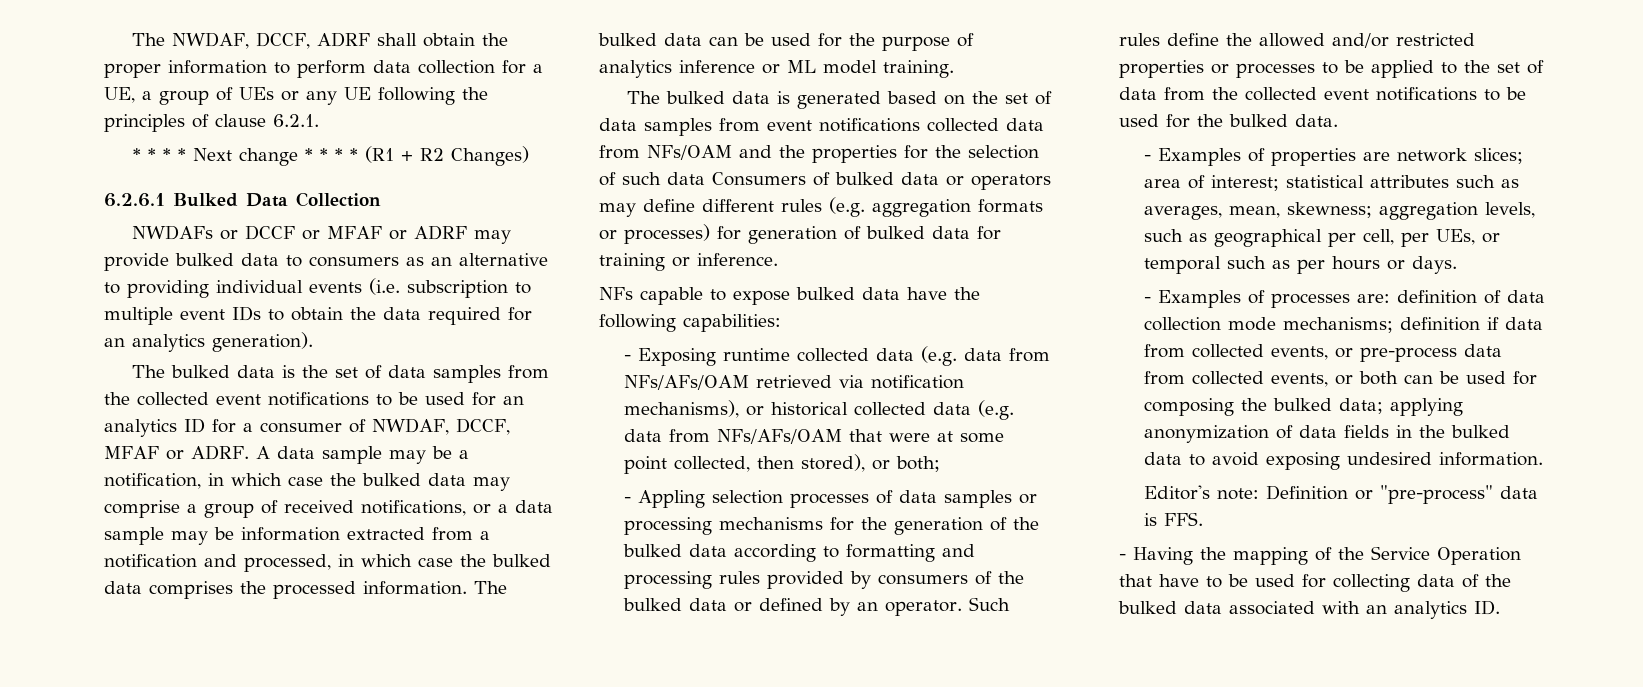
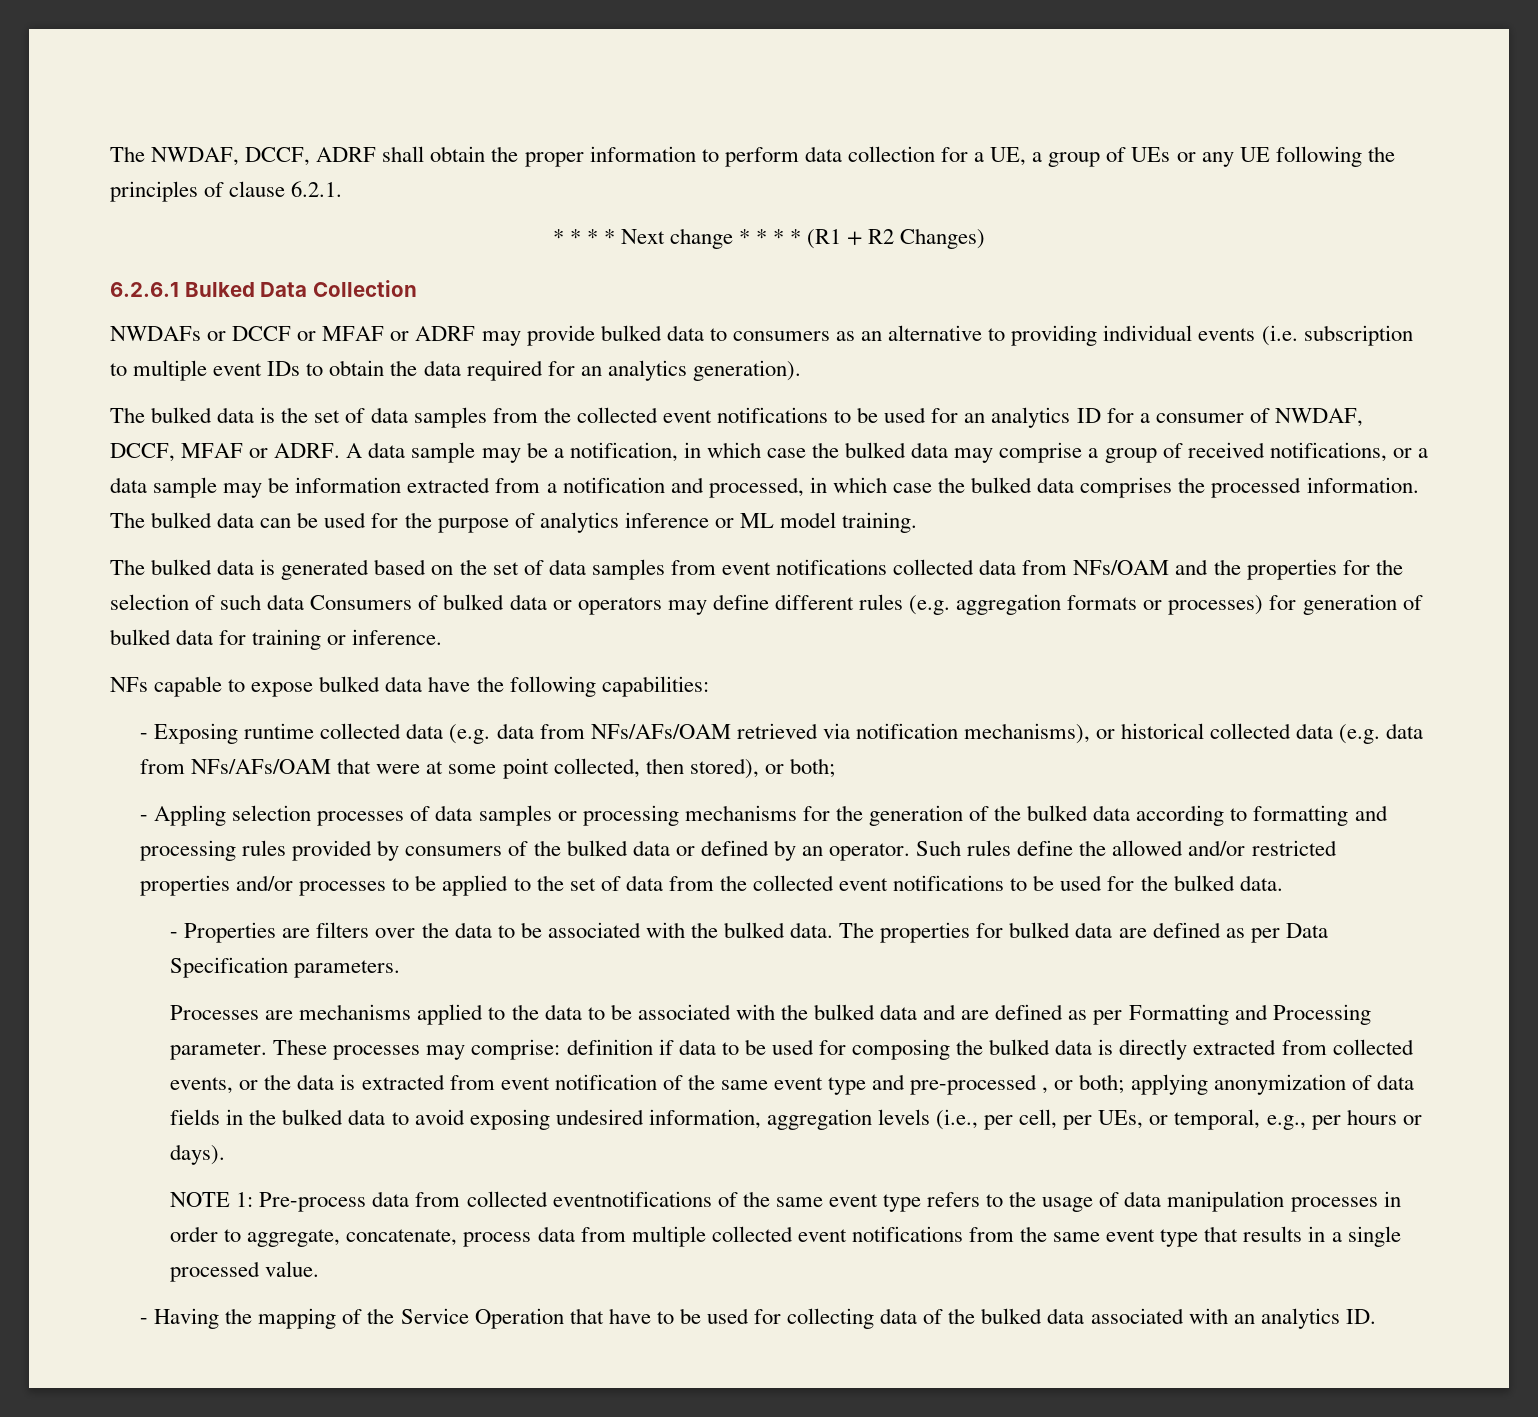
- Such rules define the allowed and/or restricted properties or processes to be applied to the set of data from the collected event notifications to be used for the bulked data.
+ Such rules define the allowed and/or restricted properties and/or processes to be applied to the set of data from the collected event notifications to be used for the bulked data.
- - Examples of properties are network slices; area of interest; statistical attributes such as averages, mean, skewness; aggregation levels, such as geographical per cell, per UEs, or temporal such as per hours or days.
- - Examples of processes are: definition of data collection mode mechanisms; definition if data from collected events, or pre-process data from collected events, or both can be used for composing the bulked data; applying anonymization of data fields in the bulked data to avoid exposing undesired information.
- Editor's note: Definition or "pre-process" data is FFS.
+ - Properties are filters over the data to be associated with the bulked data. The properties for bulked data are defined as per Data Specification parameters.
+ Processes are mechanisms applied to the data to be associated with the bulked data and are defined as per Formatting and Processing parameter. These processes may comprise: definition if data to be used for composing the bulked data is directly extracted from collected events, or the data is extracted from event notification of the same event type and pre-processed , or both; applying anonymization of data fields in the bulked data to avoid exposing undesired information, aggregation levels (i.e., per cell, per UEs, or temporal, e.g., per hours or days).
+ NOTE 1: Pre-process data from collected eventnotifications of the same event type refers to the usage of data manipulation processes in order to aggregate, concatenate, process data from multiple collected event notifications from the same event type that results in a single processed value.

